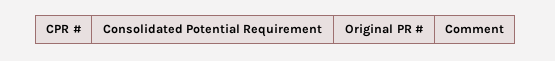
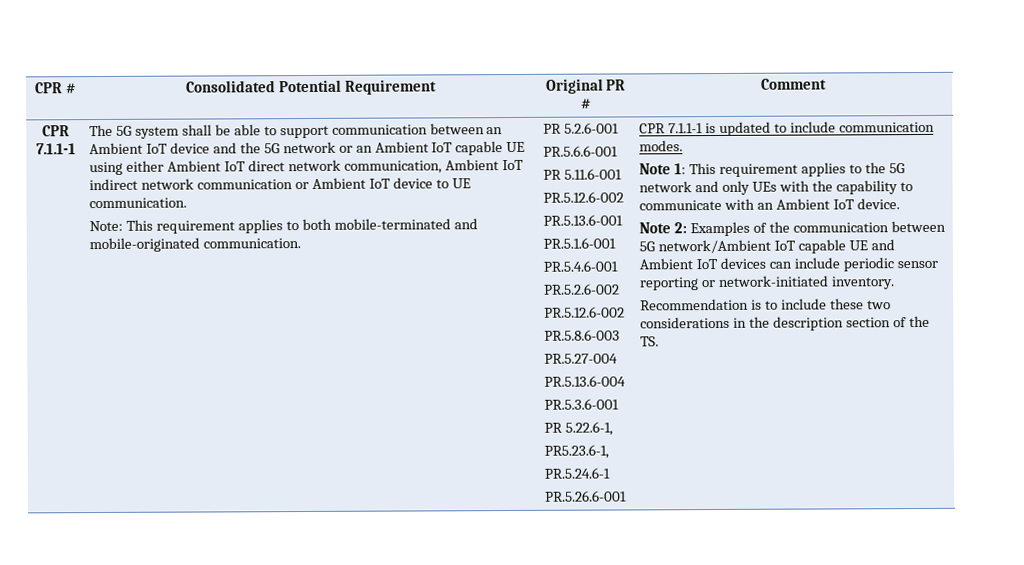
+ CPR 7.1.1-1 | The 5G system shall be able to support communication between an Ambient IoT device and the 5G network or an Ambient IoT capable UE using either Ambient IoT direct network communication, Ambient IoT indirect network communication or Ambient IoT device to UE communication.
+ Note: This requirement applies to both mobile-terminated and mobile-originated communication. | PR 5.2.6-001
+ PR.5.6.6-001
+ PR 5.11.6-001
+ PR.5.12.6-002
+ PR.5.13.6-001
+ PR.5.1.6-001
+ PR.5.4.6-001
+ PR.5.2.6-002
+ PR.5.12.6-002
+ PR.5.8.6-003
+ PR.5.27-004
+ PR.5.13.6-004
+ PR.5.3.6-001
+ PR 5.22.6-1,
+ PR5.23.6-1,
+ PR.5.24.6-1
+ PR.5.26.6-001 | CPR 7.1.1-1 is updated to include communication modes.
+ Note 1: This requirement applies to the 5G network and only UEs with the capability to communicate with an Ambient IoT device.
+ Note 2: Examples of the communication between 5G network/Ambient IoT capable UE and Ambient IoT devices can include periodic sensor reporting or network-initiated inventory.
+ Recommendation is to include these two considerations in the description section of the TS.

